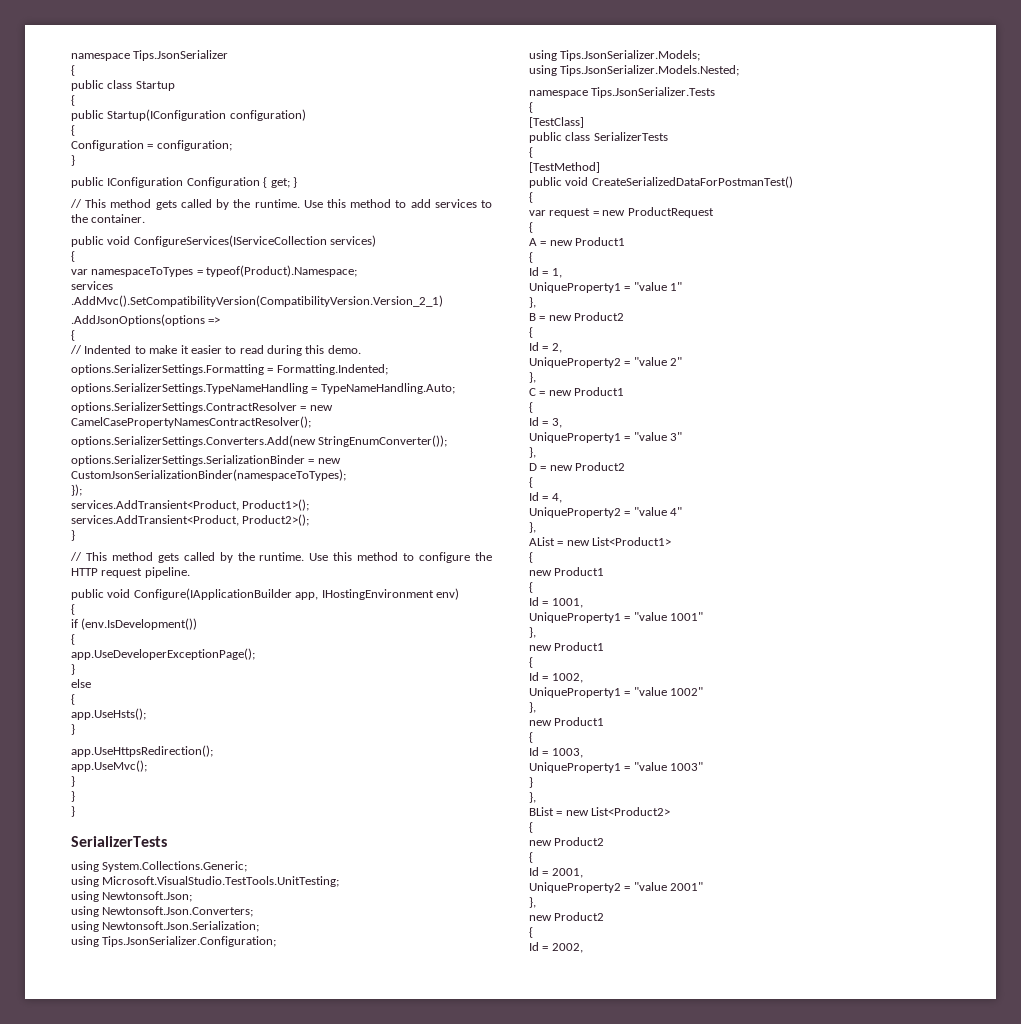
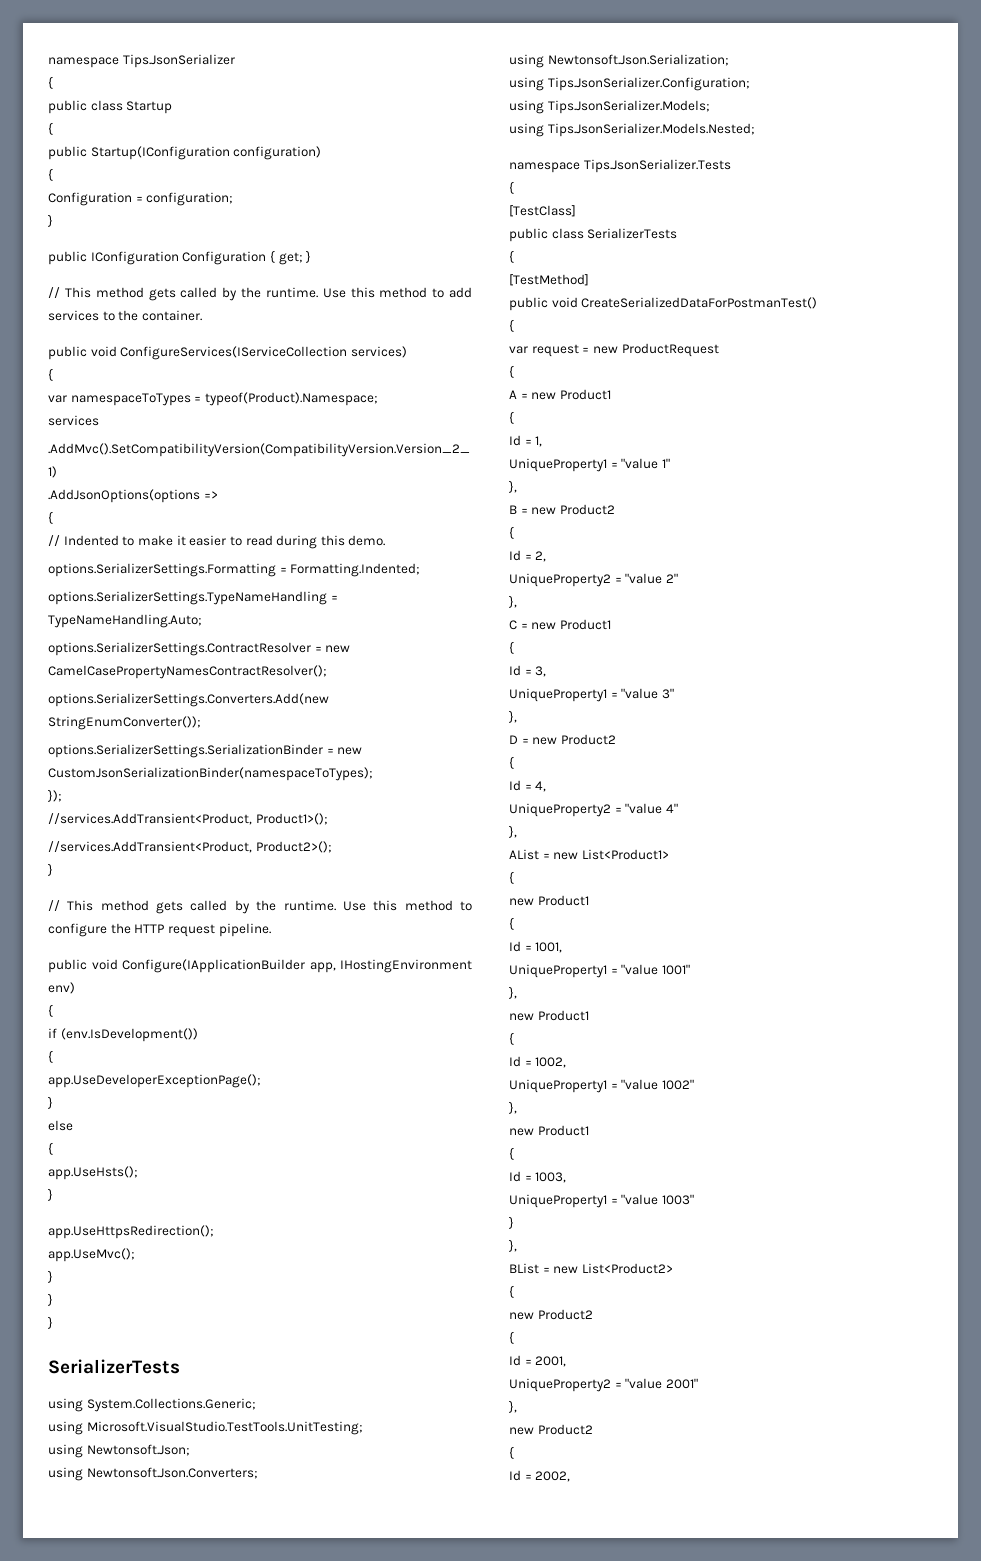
- services.AddTransient<Product, Product1>();
+ //services.AddTransient<Product, Product1>();
- services.AddTransient<Product, Product2>();
+ //services.AddTransient<Product, Product2>();

